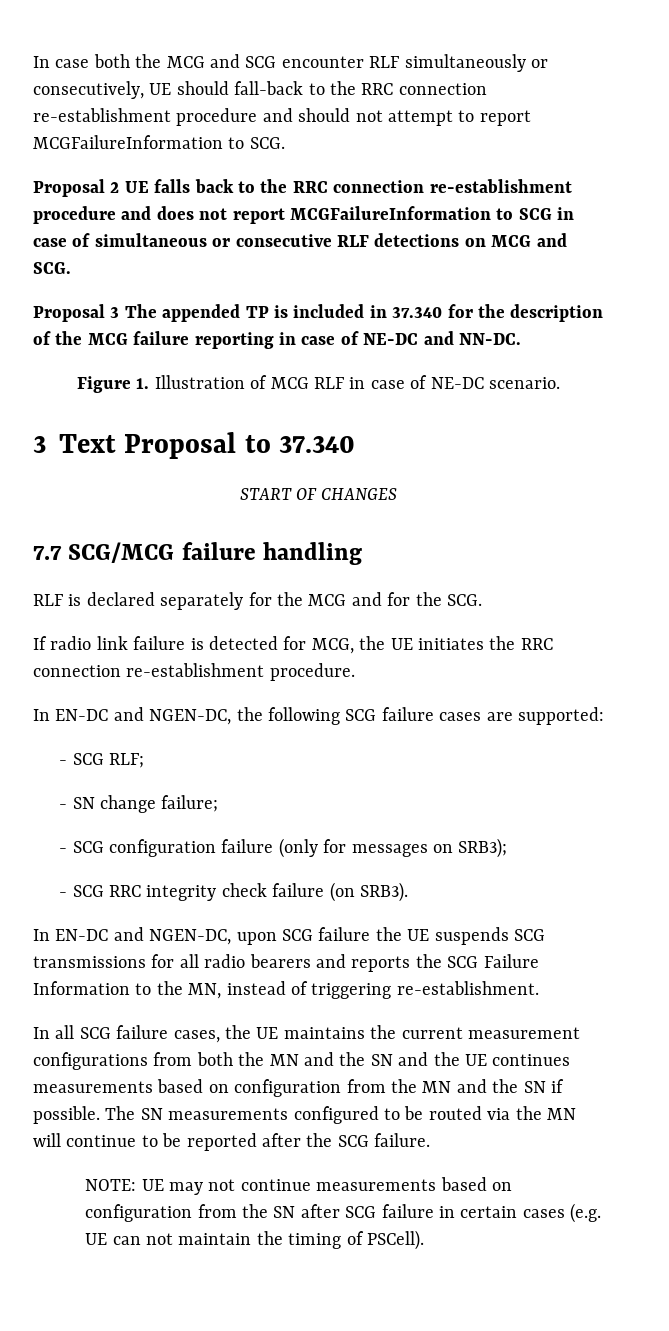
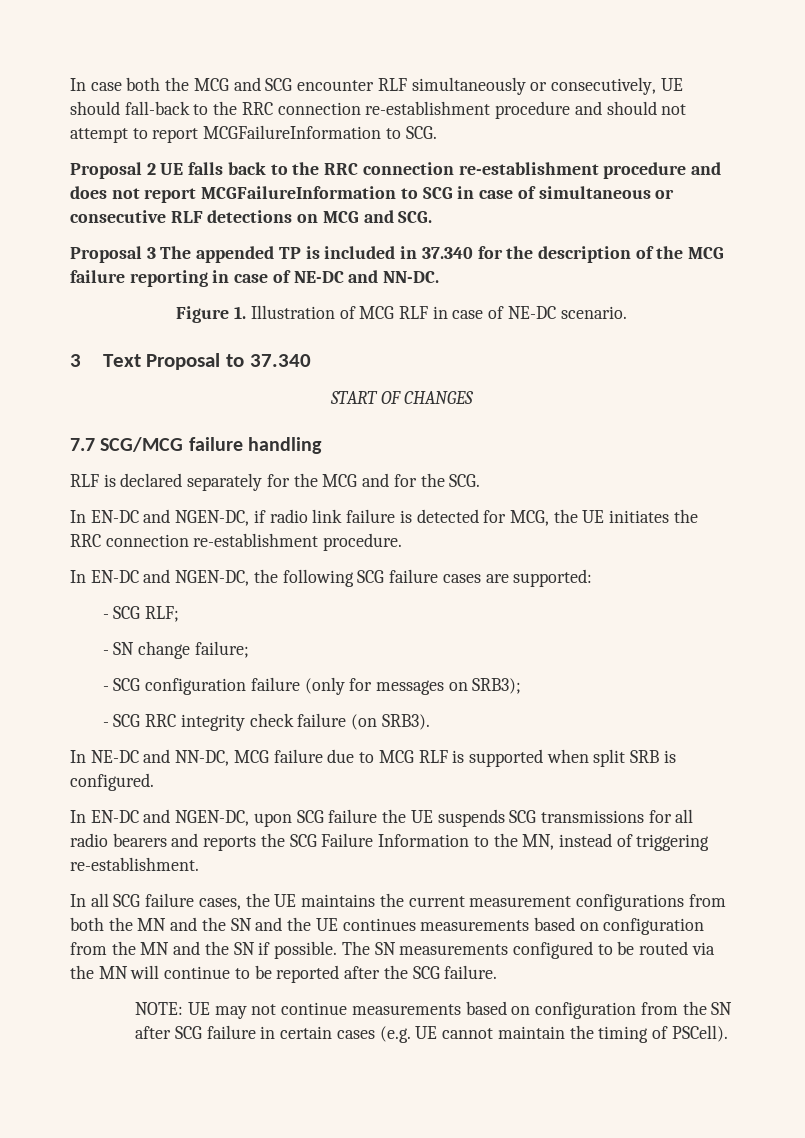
- If radio link failure is detected for MCG, the UE initiates the RRC connection re-establishment procedure.
+ In EN-DC and NGEN-DC, if radio link failure is detected for MCG, the UE initiates the RRC connection re-establishment procedure.
+ In NE-DC and NN-DC, MCG failure due to MCG RLF is supported when split SRB is configured.
- NOTE: UE may not continue measurements based on configuration from the SN after SCG failure in certain cases (e.g. UE can not maintain the timing of PSCell).
+ NOTE: UE may not continue measurements based on configuration from the SN after SCG failure in certain cases (e.g. UE cannot maintain the timing of PSCell).

